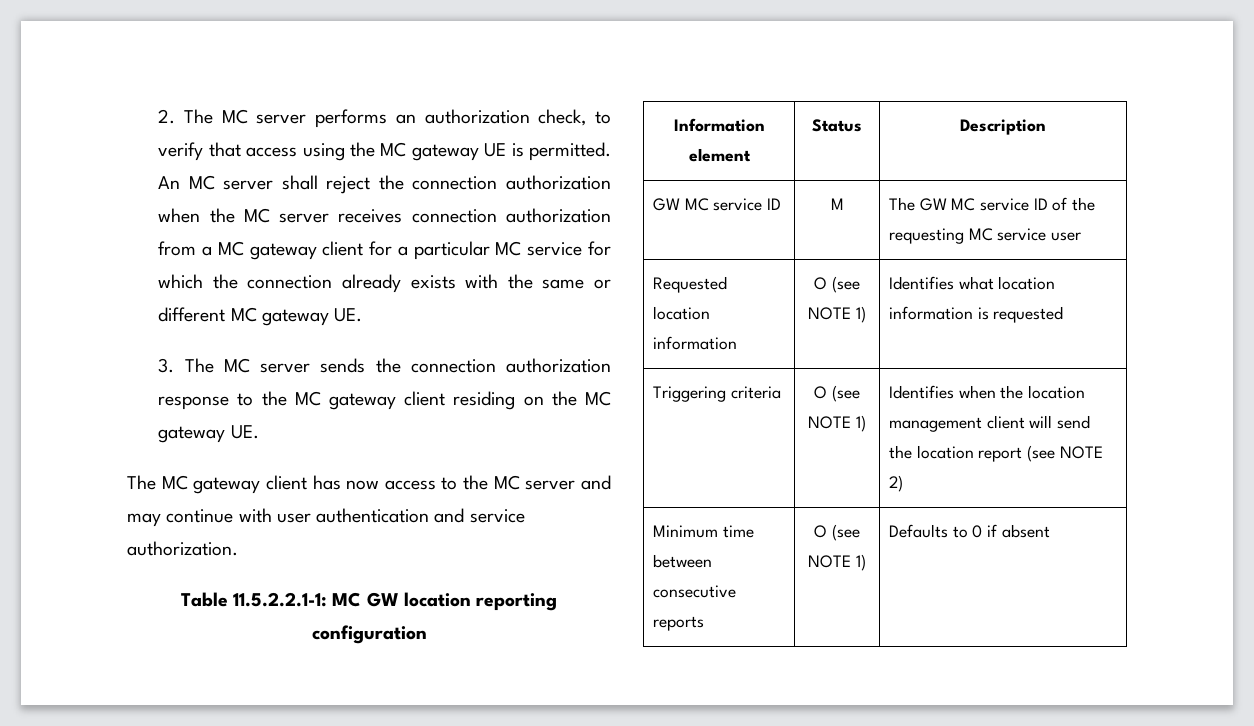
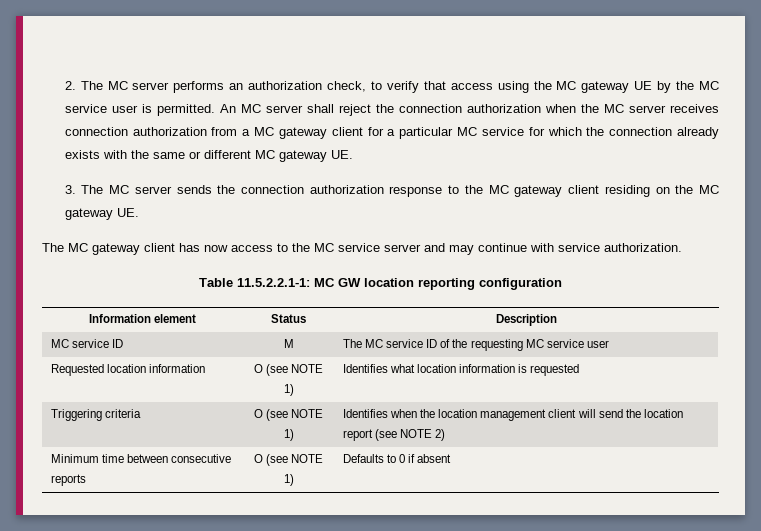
- 2. The MC server performs an authorization check, to verify that access using the MC gateway UE is permitted.
+ 2. The MC server performs an authorization check, to verify that access using the MC gateway UE by the MC service user is permitted.
- The MC gateway client has now access to the MC server and may continue with user authentication and service authorization.
+ The MC gateway client has now access to the MC service server and may continue with service authorization.
- GW MC service ID | M | The GW MC service ID of the requesting MC service user
+ MC service ID | M | The MC service ID of the requesting MC service user

